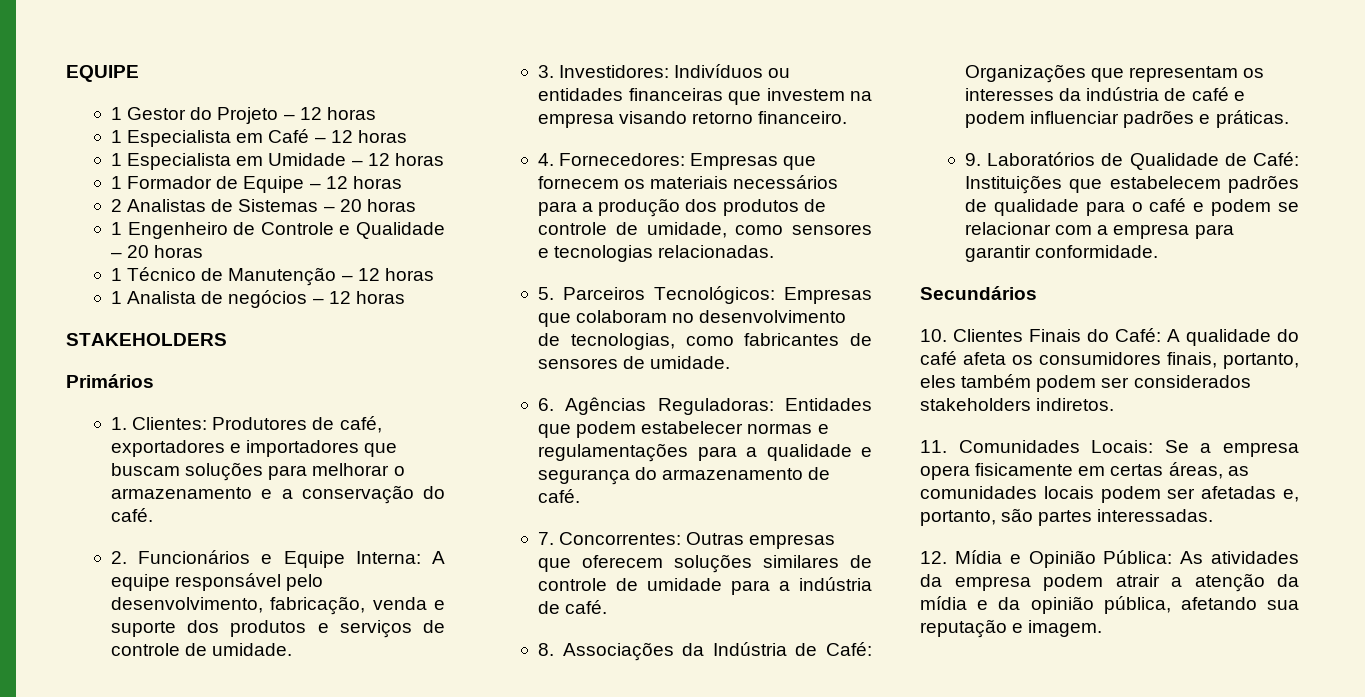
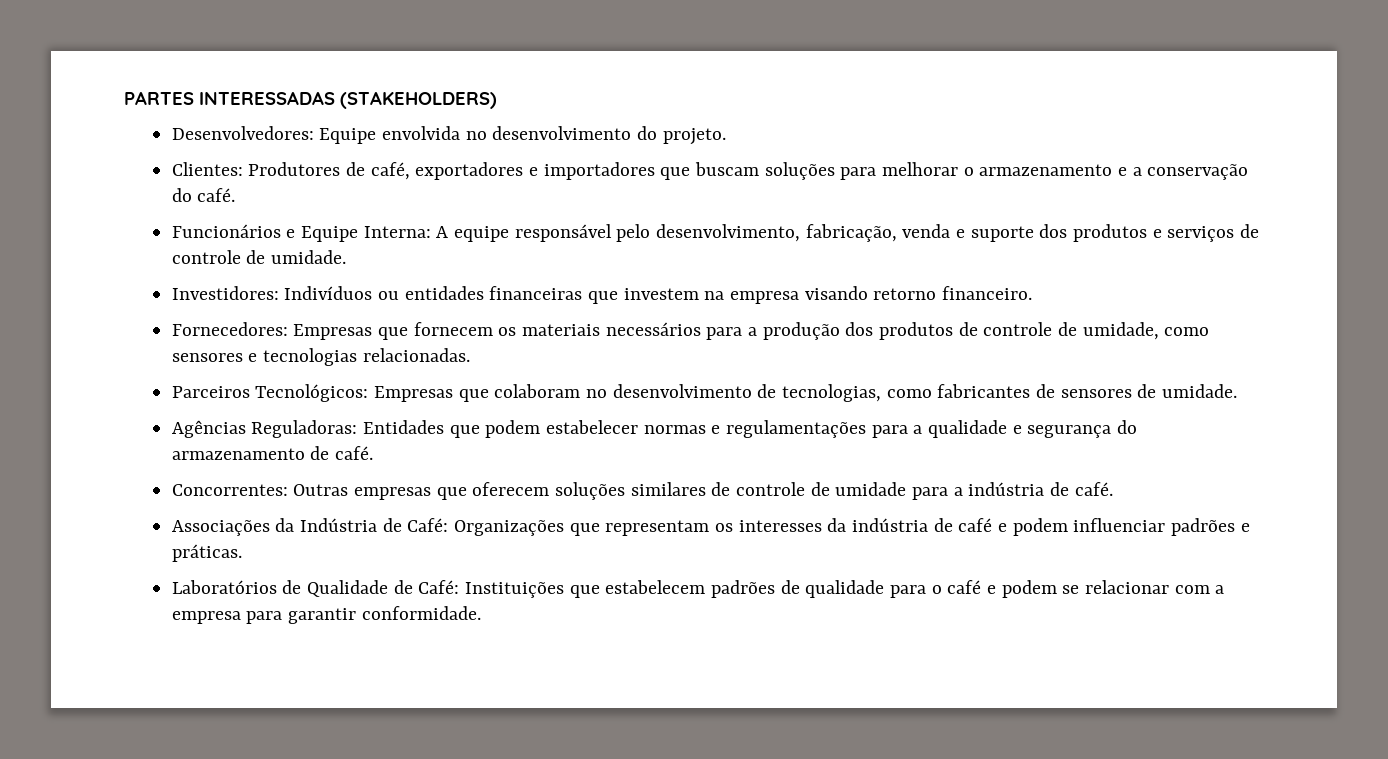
- EQUIPE
- 1 Gestor do Projeto – 12 horas
- 1 Especialista em Café – 12 horas
- 1 Especialista em Umidade – 12 horas
- 1 Formador de Equipe – 12 horas
- 2 Analistas de Sistemas – 20 horas
- 1 Engenheiro de Controle e Qualidade – 20 horas
- 1 Técnico de Manutenção – 12 horas
- 1 Analista de negócios – 12 horas
- STAKEHOLDERS
- Primários
- 1. Clientes: Produtores de café, exportadores e importadores que buscam soluções para melhorar o armazenamento e a conservação do café.
+ PARTES INTERESSADAS (STAKEHOLDERS)
+ Desenvolvedores: Equipe envolvida no desenvolvimento do projeto.
+ Clientes: Produtores de café, exportadores e importadores que buscam soluções para melhorar o armazenamento e a conservação do café.
- 2. Funcionários e Equipe Interna: A equipe responsável pelo desenvolvimento, fabricação, venda e suporte dos produtos e serviços de controle de umidade.
+ Funcionários e Equipe Interna: A equipe responsável pelo desenvolvimento, fabricação, venda e suporte dos produtos e serviços de controle de umidade.
- 3. Investidores: Indivíduos ou entidades financeiras que investem na empresa visando retorno financeiro.
+ Investidores: Indivíduos ou entidades financeiras que investem na empresa visando retorno financeiro.
- 4. Fornecedores: Empresas que fornecem os materiais necessários para a produção dos produtos de controle de umidade, como sensores e tecnologias relacionadas.
+ Fornecedores: Empresas que fornecem os materiais necessários para a produção dos produtos de controle de umidade, como sensores e tecnologias relacionadas.
- 5. Parceiros Tecnológicos: Empresas que colaboram no desenvolvimento de tecnologias, como fabricantes de sensores de umidade.
+ Parceiros Tecnológicos: Empresas que colaboram no desenvolvimento de tecnologias, como fabricantes de sensores de umidade.
- 6. Agências Reguladoras: Entidades que podem estabelecer normas e regulamentações para a qualidade e segurança do armazenamento de café.
+ Agências Reguladoras: Entidades que podem estabelecer normas e regulamentações para a qualidade e segurança do armazenamento de café.
- 7. Concorrentes: Outras empresas que oferecem soluções similares de controle de umidade para a indústria de café.
+ Concorrentes: Outras empresas que oferecem soluções similares de controle de umidade para a indústria de café.
- 8. Associações da Indústria de Café: Organizações que representam os interesses da indústria de café e podem influenciar padrões e práticas.
+ Associações da Indústria de Café: Organizações que representam os interesses da indústria de café e podem influenciar padrões e práticas.
- 9. Laboratórios de Qualidade de Café: Instituições que estabelecem padrões de qualidade para o café e podem se relacionar com a empresa para garantir conformidade.
+ Laboratórios de Qualidade de Café: Instituições que estabelecem padrões de qualidade para o café e podem se relacionar com a empresa para garantir conformidade.
- Secundários
- 10. Clientes Finais do Café: A qualidade do café afeta os consumidores finais, portanto, eles também podem ser considerados stakeholders indiretos.
- 11. Comunidades Locais: Se a empresa opera fisicamente em certas áreas, as comunidades locais podem ser afetadas e, portanto, são partes interessadas.
- 12. Mídia e Opinião Pública: As atividades da empresa podem atrair a atenção da mídia e da opinião pública, afetando sua reputação e imagem.

